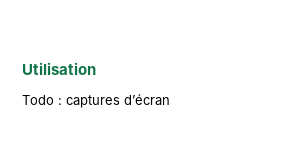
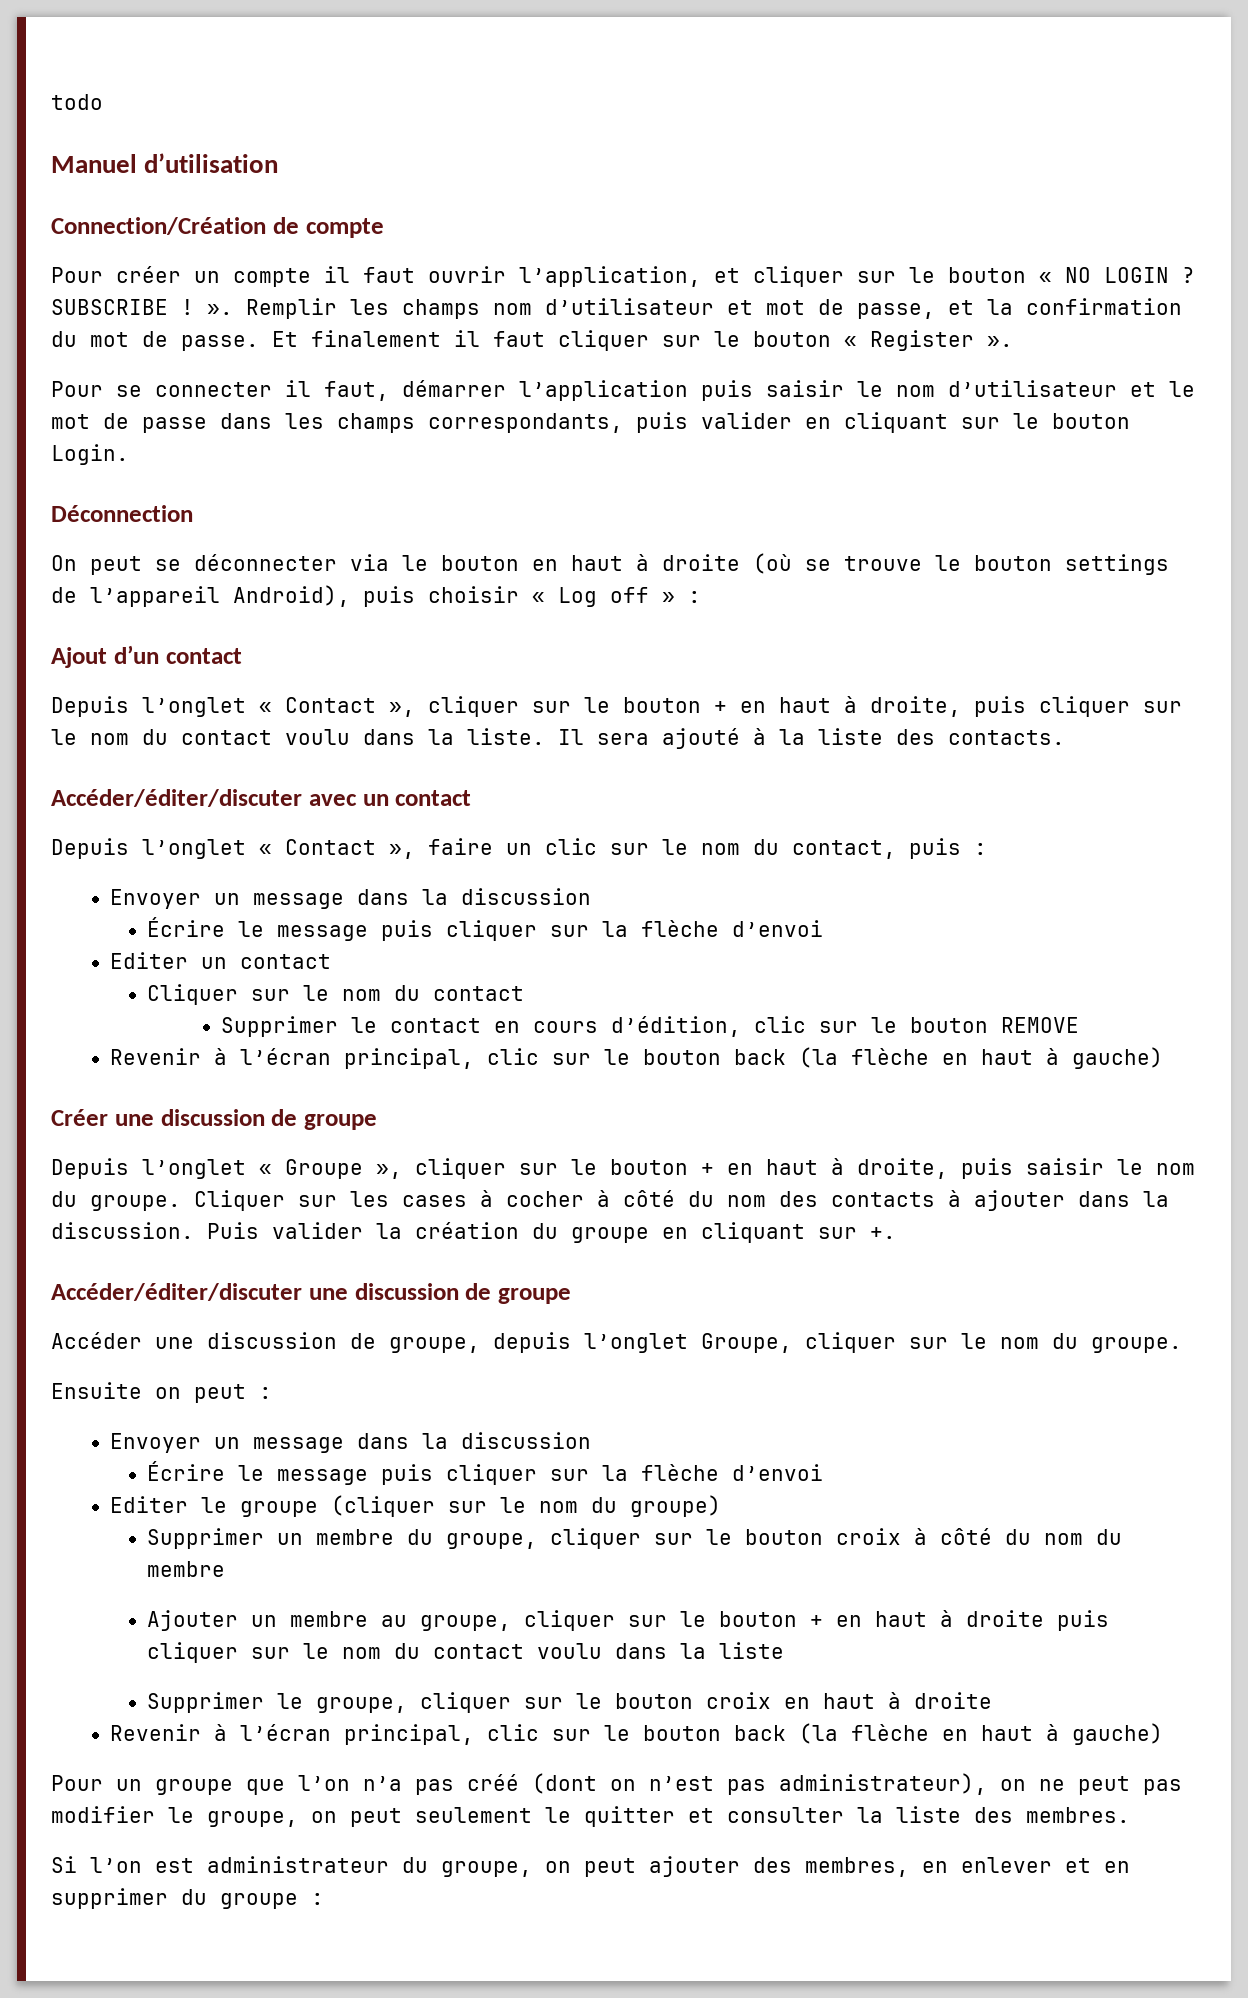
- Utilisation
- Todo : captures d’écran
+ todo
+ Manuel d’utilisation
+ Connection/Création de compte
+ Pour créer un compte il faut ouvrir l’application, et cliquer sur le bouton « NO LOGIN ? SUBSCRIBE ! ». Remplir les champs nom d’utilisateur et mot de passe, et la confirmation du mot de passe. Et finalement il faut cliquer sur le bouton « Register ».
+ Pour se connecter il faut, démarrer l’application puis saisir le nom d’utilisateur et le mot de passe dans les champs correspondants, puis valider en cliquant sur le bouton Login.
+ Déconnection
+ On peut se déconnecter via le bouton en haut à droite (où se trouve le bouton settings de l’appareil Android), puis choisir « Log off » :
+ Ajout d’un contact
+ Depuis l’onglet « Contact », cliquer sur le bouton + en haut à droite, puis cliquer sur le nom du contact voulu dans la liste. Il sera ajouté à la liste des contacts.
+ Accéder/éditer/discuter avec un contact
+ Depuis l’onglet « Contact », faire un clic sur le nom du contact, puis :
+ Envoyer un message dans la discussion
+ Écrire le message puis cliquer sur la flèche d’envoi
+ Editer un contact
+ Cliquer sur le nom du contact
+ Supprimer le contact en cours d’édition, clic sur le bouton REMOVE
+ Revenir à l’écran principal, clic sur le bouton back (la flèche en haut à gauche)
+ Créer une discussion de groupe
+ Depuis l’onglet « Groupe », cliquer sur le bouton + en haut à droite, puis saisir le nom du groupe. Cliquer sur les cases à cocher à côté du nom des contacts à ajouter dans la discussion. Puis valider la création du groupe en cliquant sur +.
+ Accéder/éditer/discuter une discussion de groupe
+ Accéder une discussion de groupe, depuis l’onglet Groupe, cliquer sur le nom du groupe.
+ Ensuite on peut :
+ Envoyer un message dans la discussion
+ Écrire le message puis cliquer sur la flèche d’envoi
+ Editer le groupe (cliquer sur le nom du groupe)
+ Supprimer un membre du groupe, cliquer sur le bouton croix à côté du nom du membre
+ Ajouter un membre au groupe, cliquer sur le bouton + en haut à droite puis cliquer sur le nom du contact voulu dans la liste
+ Supprimer le groupe, cliquer sur le bouton croix en haut à droite
+ Revenir à l’écran principal, clic sur le bouton back (la flèche en haut à gauche)
+ Pour un groupe que l’on n’a pas créé (dont on n’est pas administrateur), on ne peut pas modifier le groupe, on peut seulement le quitter et consulter la liste des membres.
+ Si l’on est administrateur du groupe, on peut ajouter des membres, en enlever et en supprimer du groupe :

